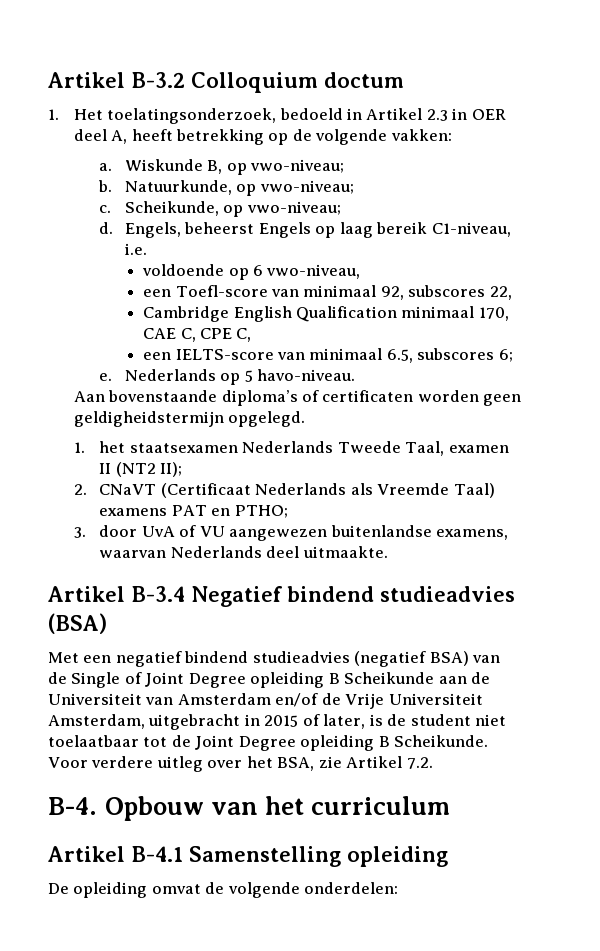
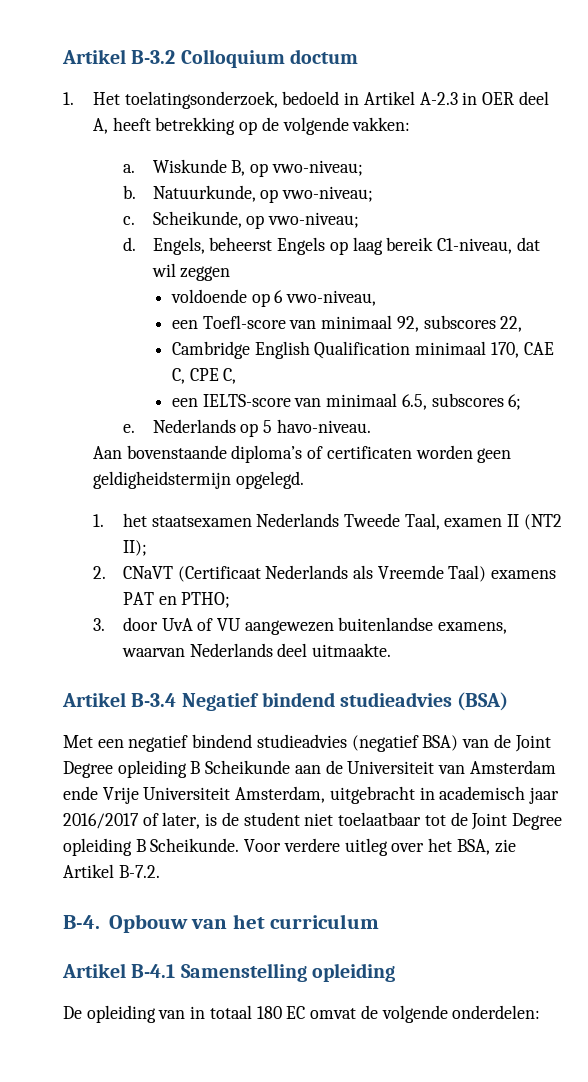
- 1. Het toelatingsonderzoek, bedoeld in Artikel 2.3 in OER deel A, heeft betrekking op de volgende vakken:
+ 1. Het toelatingsonderzoek, bedoeld in Artikel A-2.3 in OER deel A, heeft betrekking op de volgende vakken:
- Engels, beheerst Engels op laag bereik C1-niveau, i.e.
+ Engels, beheerst Engels op laag bereik C1-niveau, dat wil zeggen
- Met een negatief bindend studieadvies (negatief BSA) van de Single of Joint Degree opleiding B Scheikunde aan de Universiteit van Amsterdam en/of de Vrije Universiteit Amsterdam, uitgebracht in 2015 of later, is de student niet toelaatbaar tot de Joint Degree opleiding B Scheikunde.
+ Met een negatief bindend studieadvies (negatief BSA) van de Joint Degree opleiding B Scheikunde aan de Universiteit van Amsterdam ende Vrije Universiteit Amsterdam, uitgebracht in academisch jaar 2016/2017 of later, is de student niet toelaatbaar tot de Joint Degree opleiding B Scheikunde.
- Voor verdere uitleg over het BSA, zie Artikel 7.2.
+ Voor verdere uitleg over het BSA, zie Artikel B-7.2.
- De opleiding omvat de volgende onderdelen:
+ De opleiding van in totaal 180 EC omvat de volgende onderdelen:

